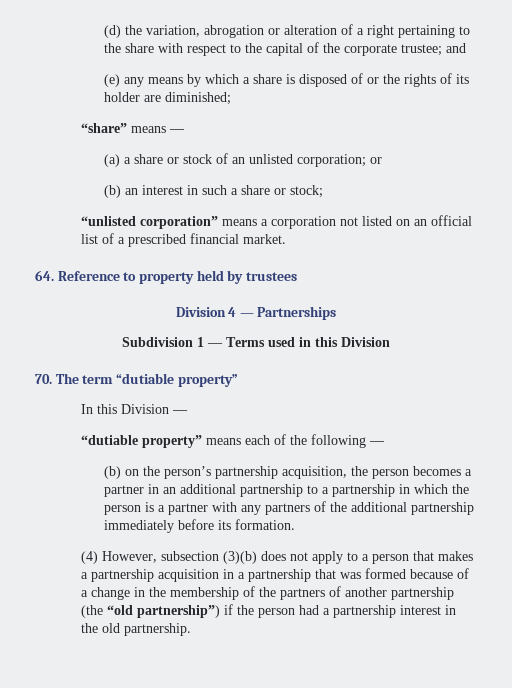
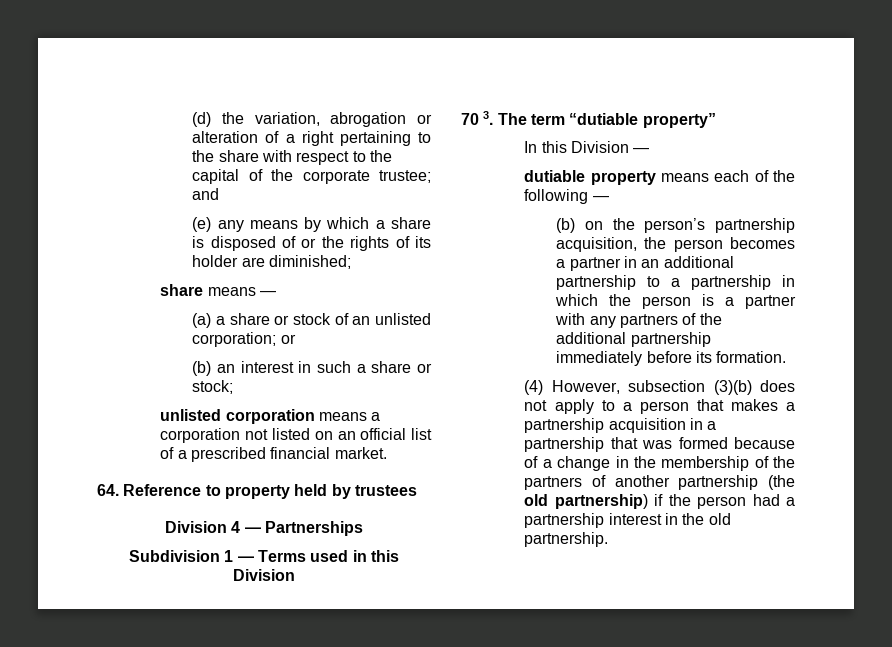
- “share” means —
+ share means —
- “unlisted corporation” means a corporation not listed on an official list of a prescribed financial market.
+ unlisted corporation means a corporation not listed on an official list of a prescribed financial market.
- 70. The term “dutiable property”
+ 70 3. The term “dutiable property”
- “dutiable property” means each of the following —
+ dutiable property means each of the following —
- (4) However, subsection (3)(b) does not apply to a person that makes a partnership acquisition in a partnership that was formed because of a change in the membership of the partners of another partnership (the “old partnership”) if the person had a partnership interest in the old partnership.
+ (4) However, subsection (3)(b) does not apply to a person that makes a partnership acquisition in a partnership that was formed because of a change in the membership of the partners of another partnership (the old partnership) if the person had a partnership interest in the old partnership.

